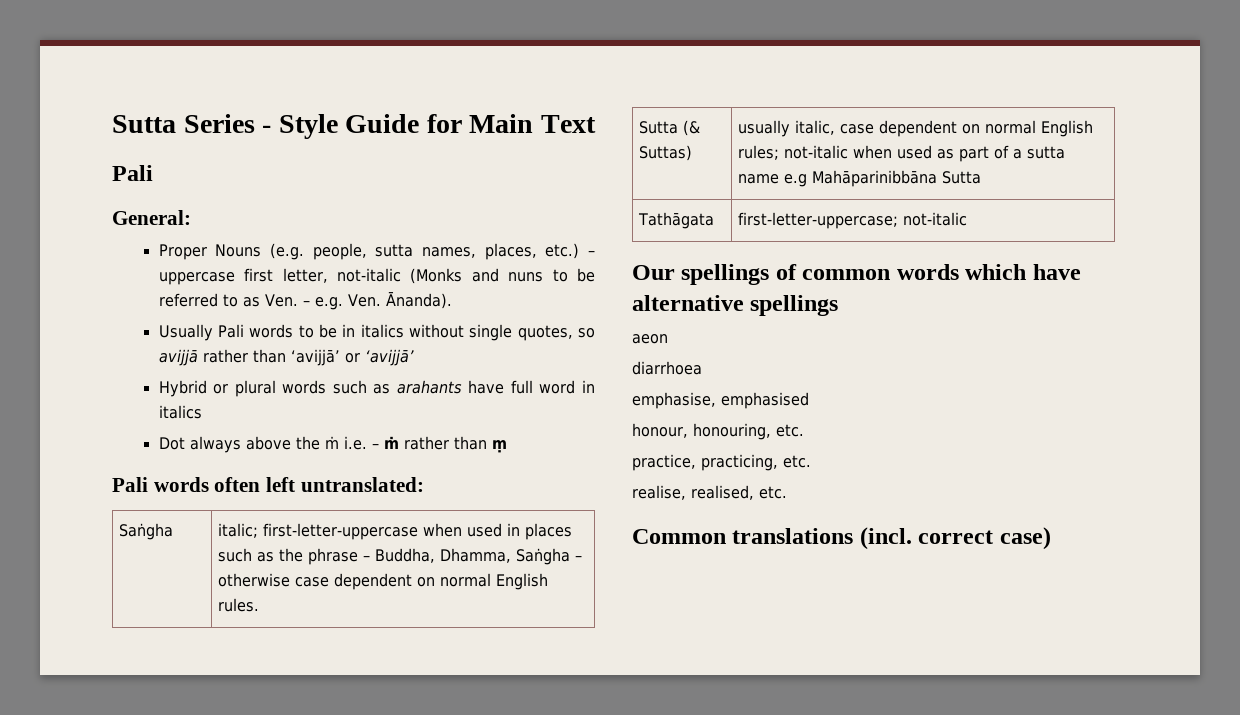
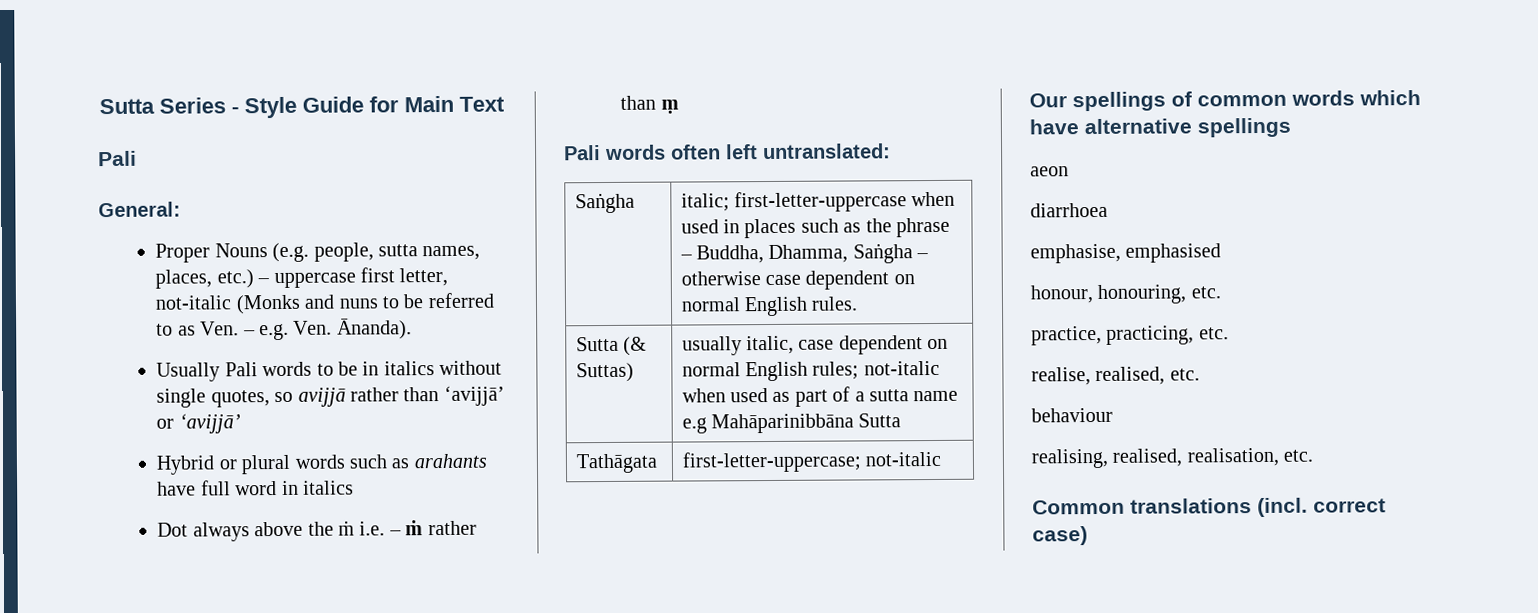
+ behaviour
+ realising, realised, realisation, etc.

